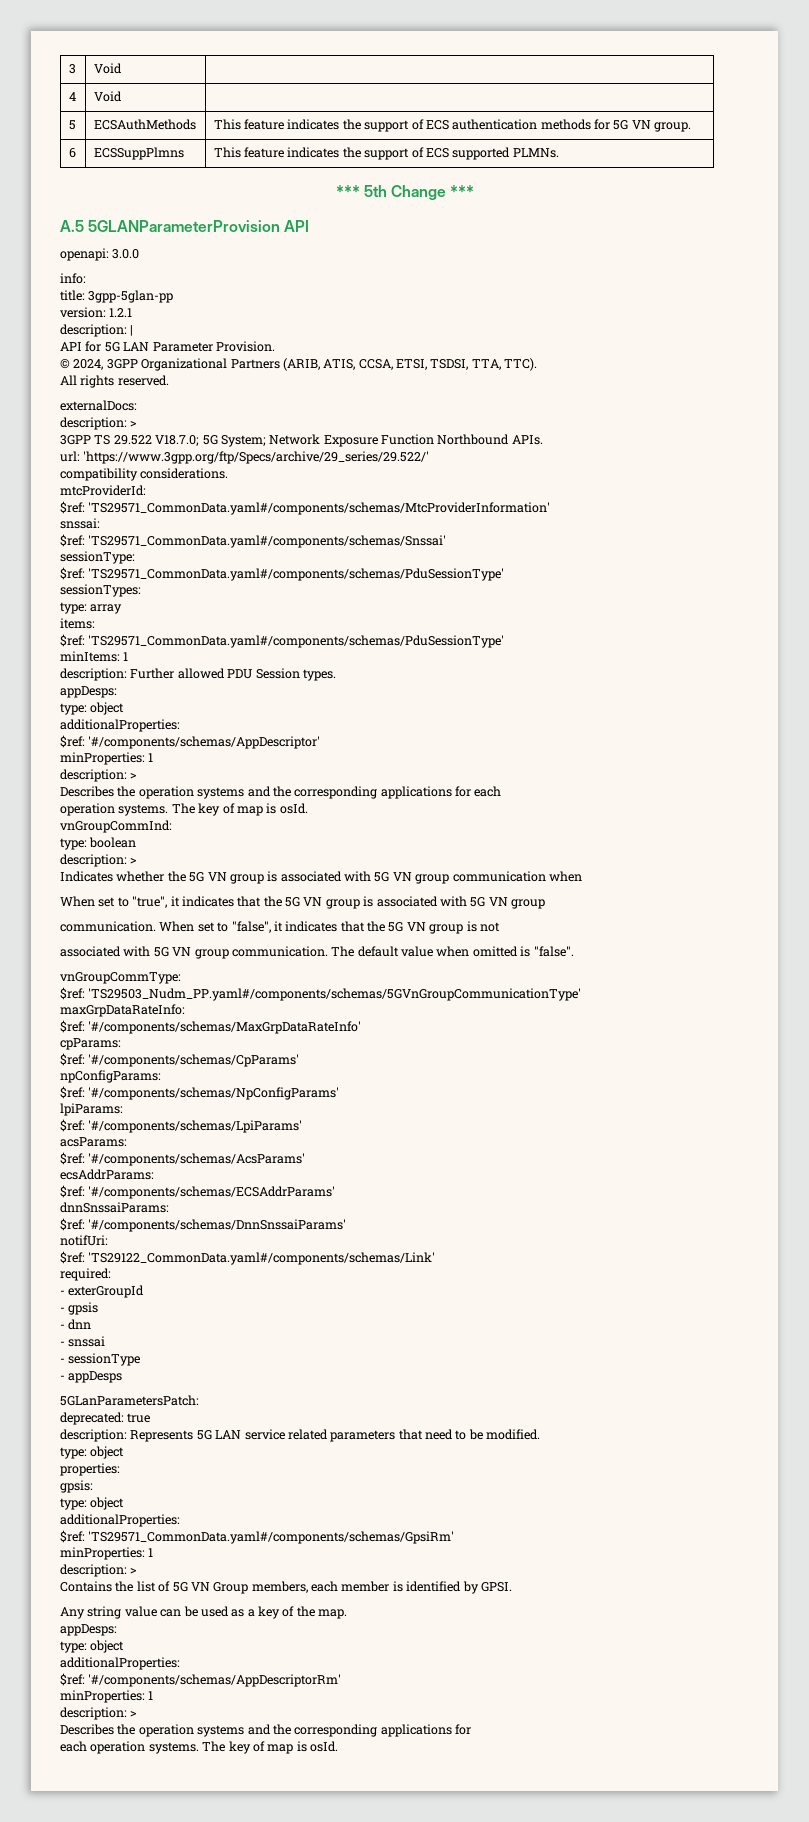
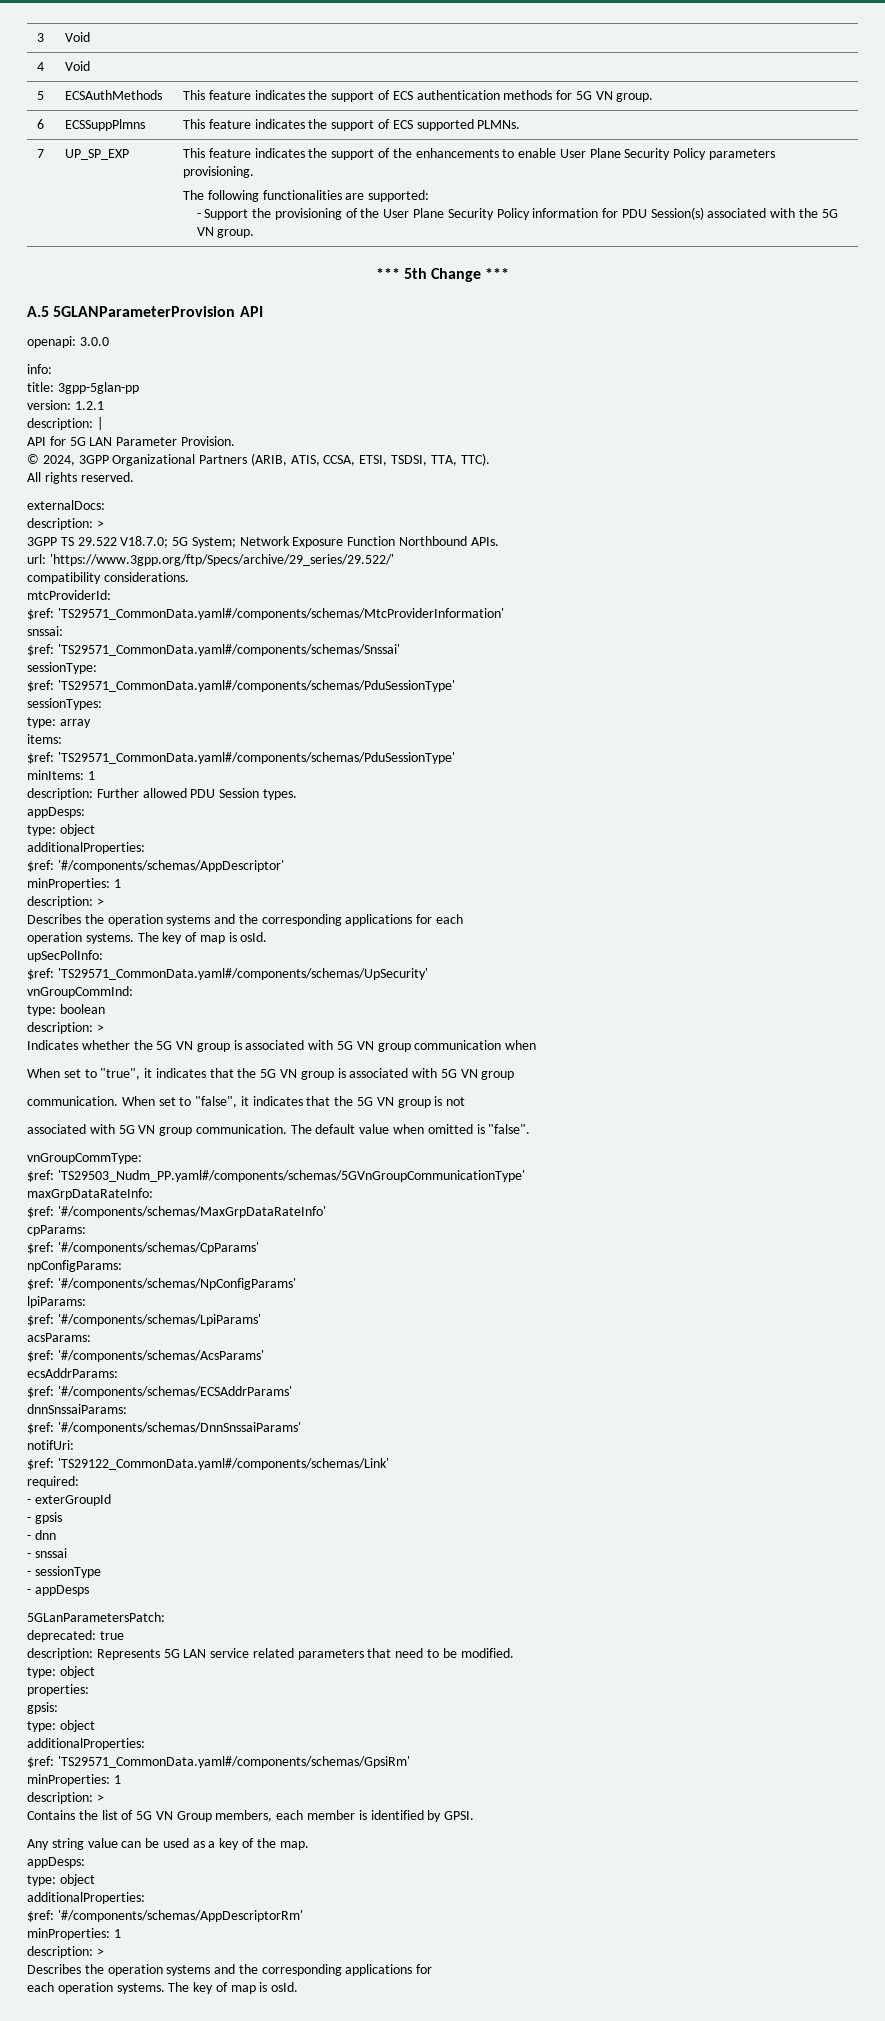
+ 7 | UP_SP_EXP | This feature indicates the support of the enhancements to enable User Plane Security Policy parameters provisioning.
+ The following functionalities are supported:
+ - Support the provisioning of the User Plane Security Policy information for PDU Session(s) associated with the 5G VN group.
+ upSecPolInfo:
+ $ref: 'TS29571_CommonData.yaml#/components/schemas/UpSecurity'

